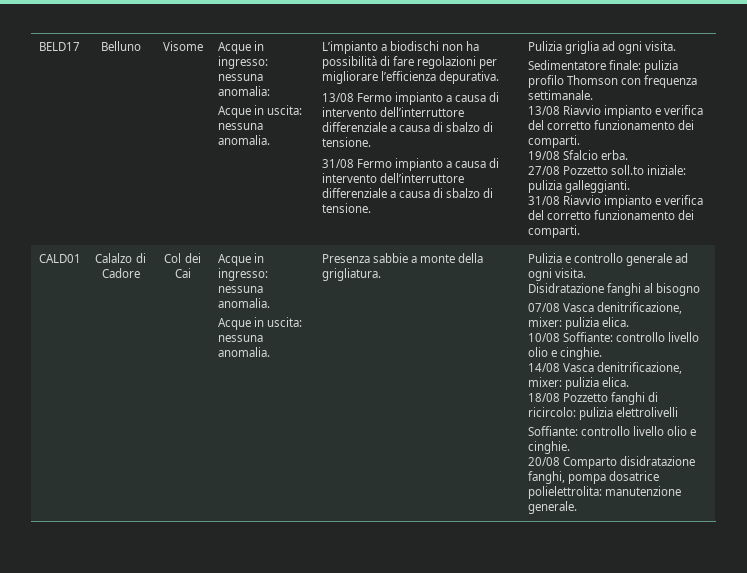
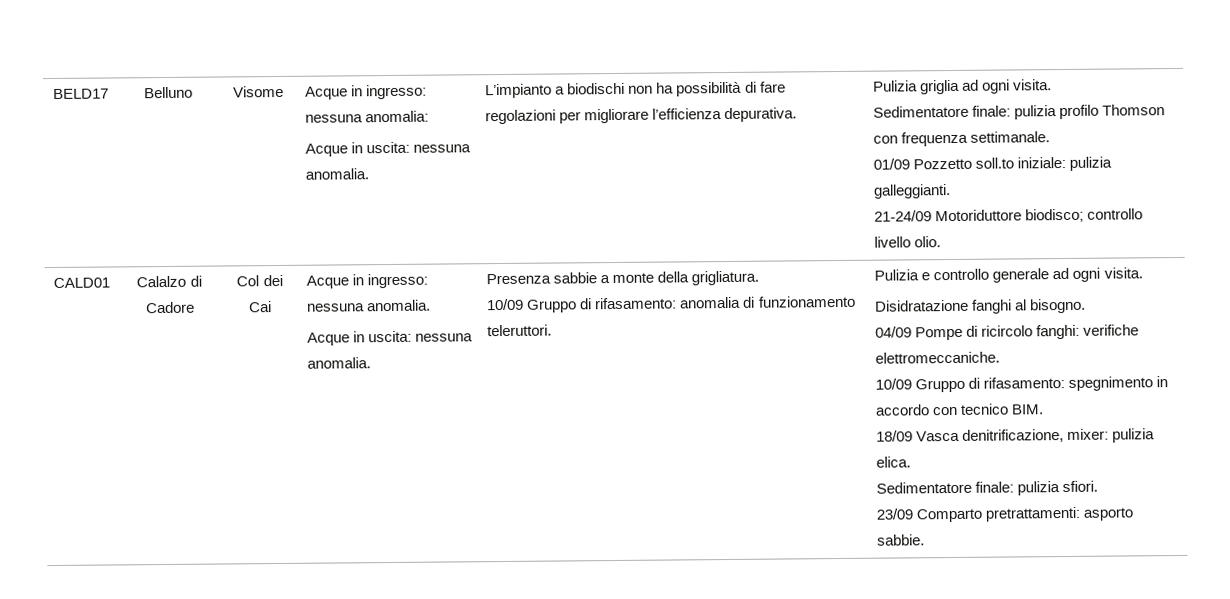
- 13/08 Fermo impianto a causa di intervento dell’interruttore differenziale a causa di sbalzo di tensione.
- 31/08 Fermo impianto a causa di intervento dell’interruttore differenziale a causa di sbalzo di tensione.
- 13/08 Riavvio impianto e verifica del corretto funzionamento dei comparti.
- 19/08 Sfalcio erba.
- 27/08 Pozzetto soll.to iniziale: pulizia galleggianti.
+ 01/09 Pozzetto soll.to iniziale: pulizia galleggianti.
- 31/08 Riavvio impianto e verifica del corretto funzionamento dei comparti.
+ 21-24/09 Motoriduttore biodisco; controllo livello olio.
+ 10/09 Gruppo di rifasamento: anomalia di funzionamento teleruttori.
- Disidratazione fanghi al bisogno
- 07/08 Vasca denitrificazione, mixer: pulizia elica.
- 10/08 Soffiante: controllo livello olio e cinghie.
- 14/08 Vasca denitrificazione, mixer: pulizia elica.
- 18/08 Pozzetto fanghi di ricircolo: pulizia elettrolivelli
- Soffiante: controllo livello olio e cinghie.
- 20/08 Comparto disidratazione fanghi, pompa dosatrice polielettrolita: manutenzione generale.
+ Disidratazione fanghi al bisogno.
+ 04/09 Pompe di ricircolo fanghi: verifiche elettromeccaniche.
+ 10/09 Gruppo di rifasamento: spegnimento in accordo con tecnico BIM.
+ 18/09 Vasca denitrificazione, mixer: pulizia elica.
+ Sedimentatore finale: pulizia sfiori.
+ 23/09 Comparto pretrattamenti: asporto sabbie.

